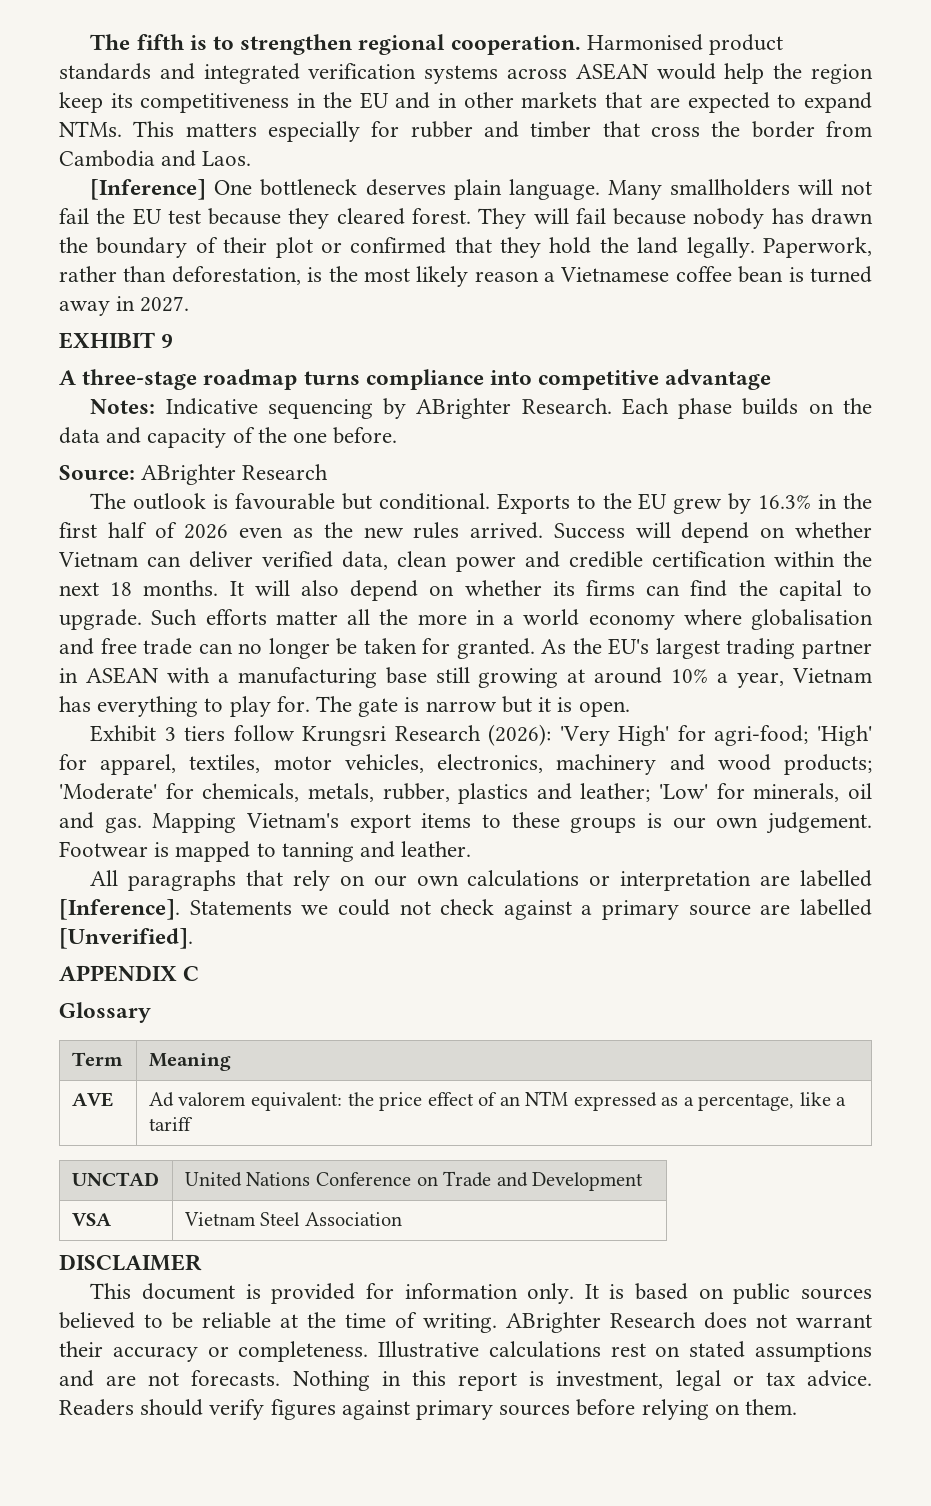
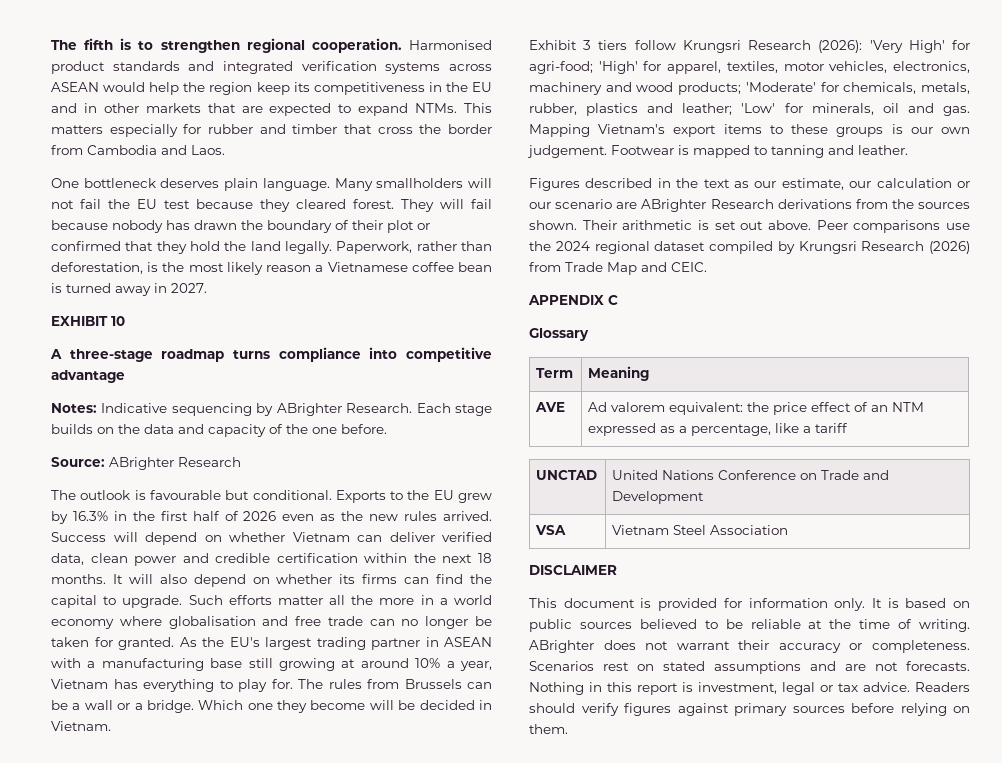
- [Inference] One bottleneck deserves plain language.
+ One bottleneck deserves plain language.
- EXHIBIT 9
+ EXHIBIT 10
- Each phase builds on the data and capacity of the one before.
+ Each stage builds on the data and capacity of the one before.
- The gate is narrow but it is open.
+ The rules from Brussels can be a wall or a bridge. Which one they become will be decided in Vietnam.
- All paragraphs that rely on our own calculations or interpretation are labelled [Inference]. Statements we could not check against a primary source are labelled [Unverified].
+ Figures described in the text as our estimate, our calculation or our scenario are ABrighter Research derivations from the sources shown. Their arithmetic is set out above. Peer comparisons use the 2024 regional dataset compiled by Krungsri Research (2026) from Trade Map and CEIC.
- ABrighter Research does not warrant their accuracy or completeness.
+ ABrighter does not warrant their accuracy or completeness.
- Illustrative calculations rest on stated assumptions and are not forecasts.
+ Scenarios rest on stated assumptions and are not forecasts.

